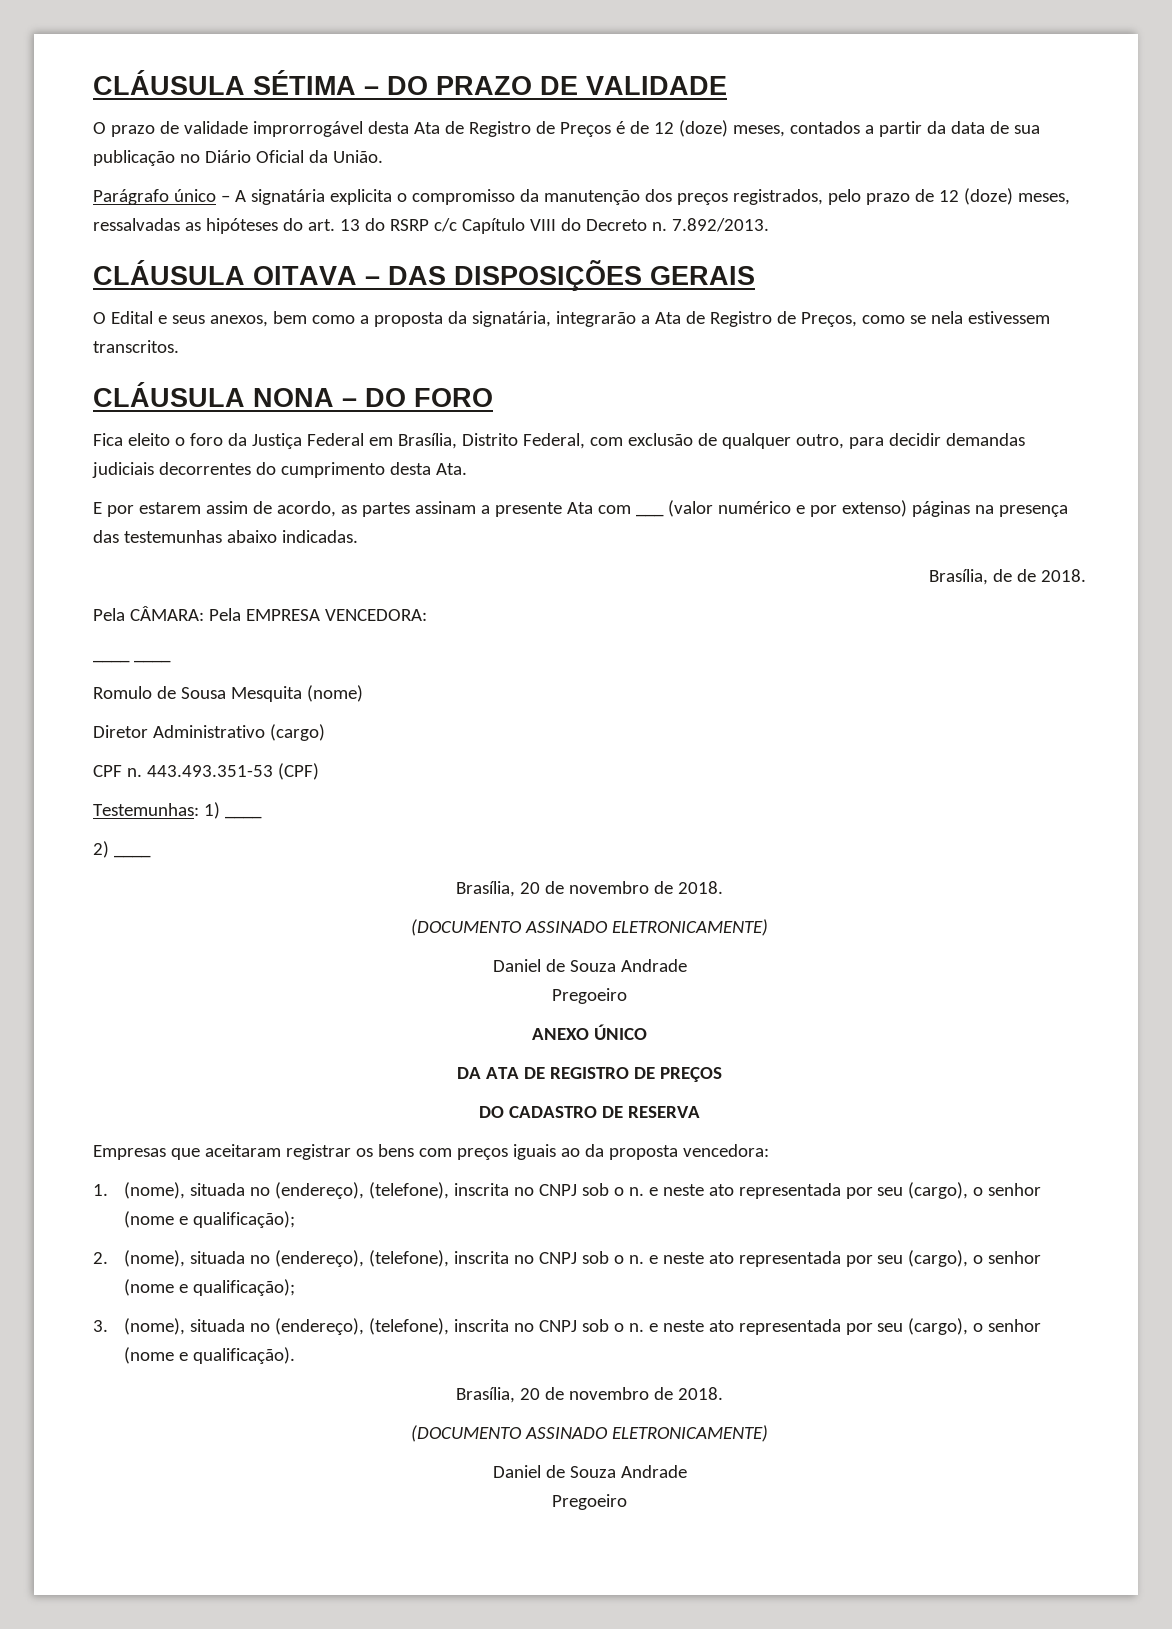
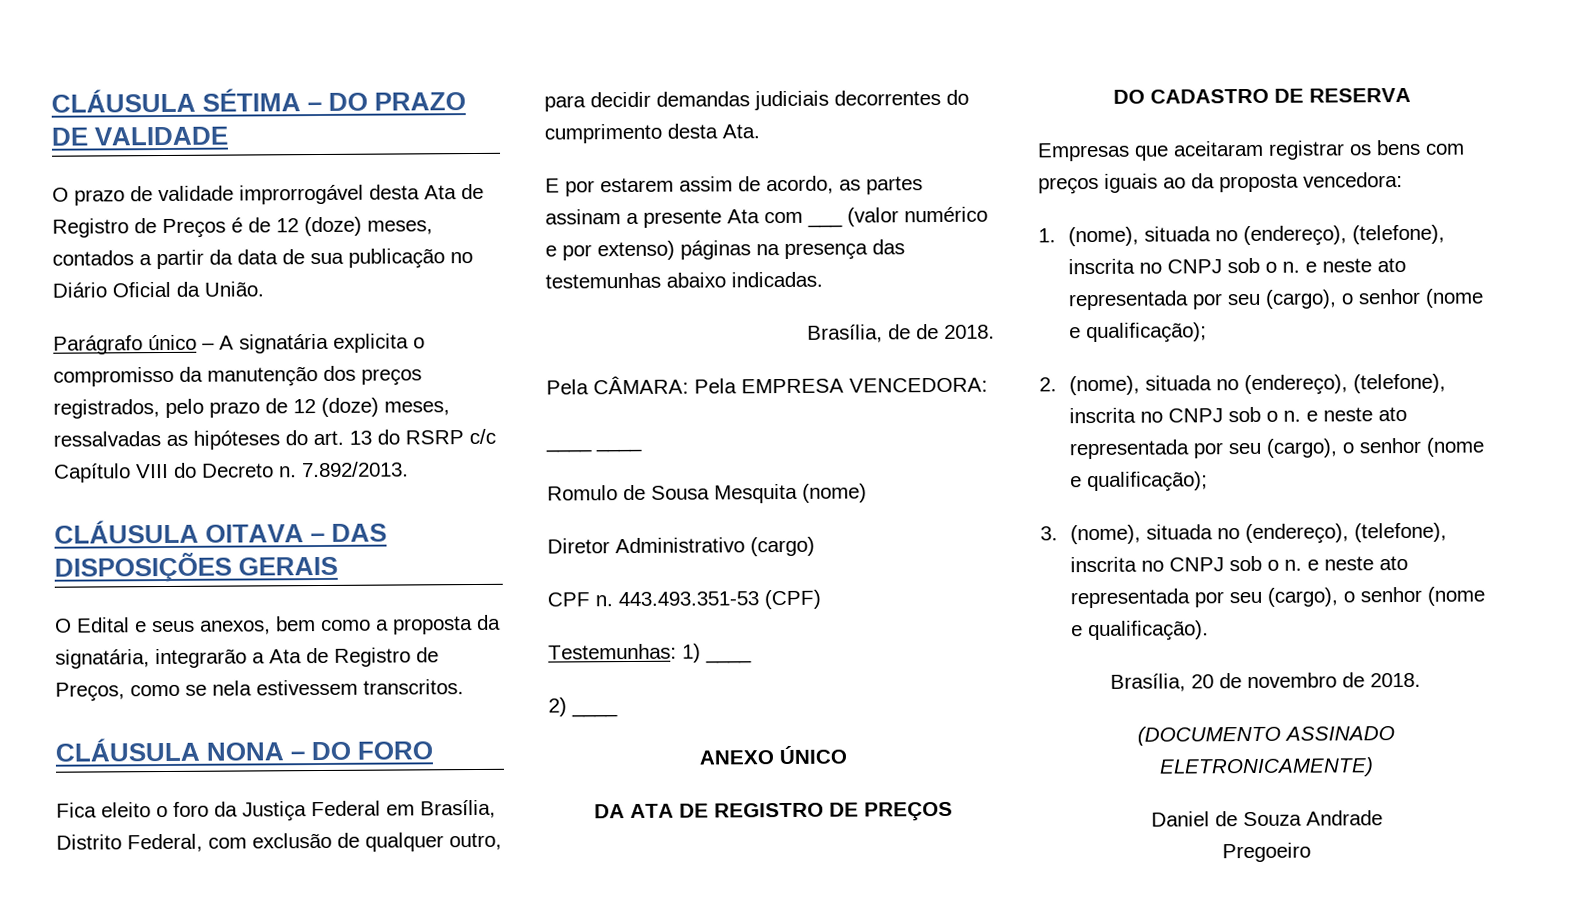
  2) ____
- Brasília, 20 de novembro de 2018.
- (DOCUMENTO ASSINADO ELETRONICAMENTE)
- Daniel de Souza Andrade
- Pregoeiro

